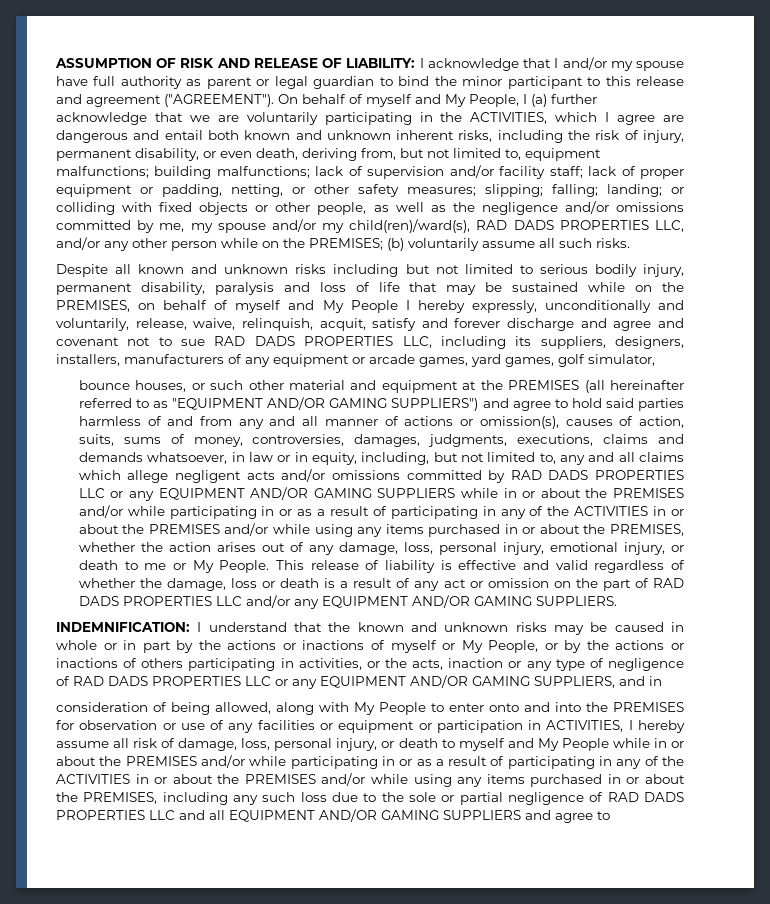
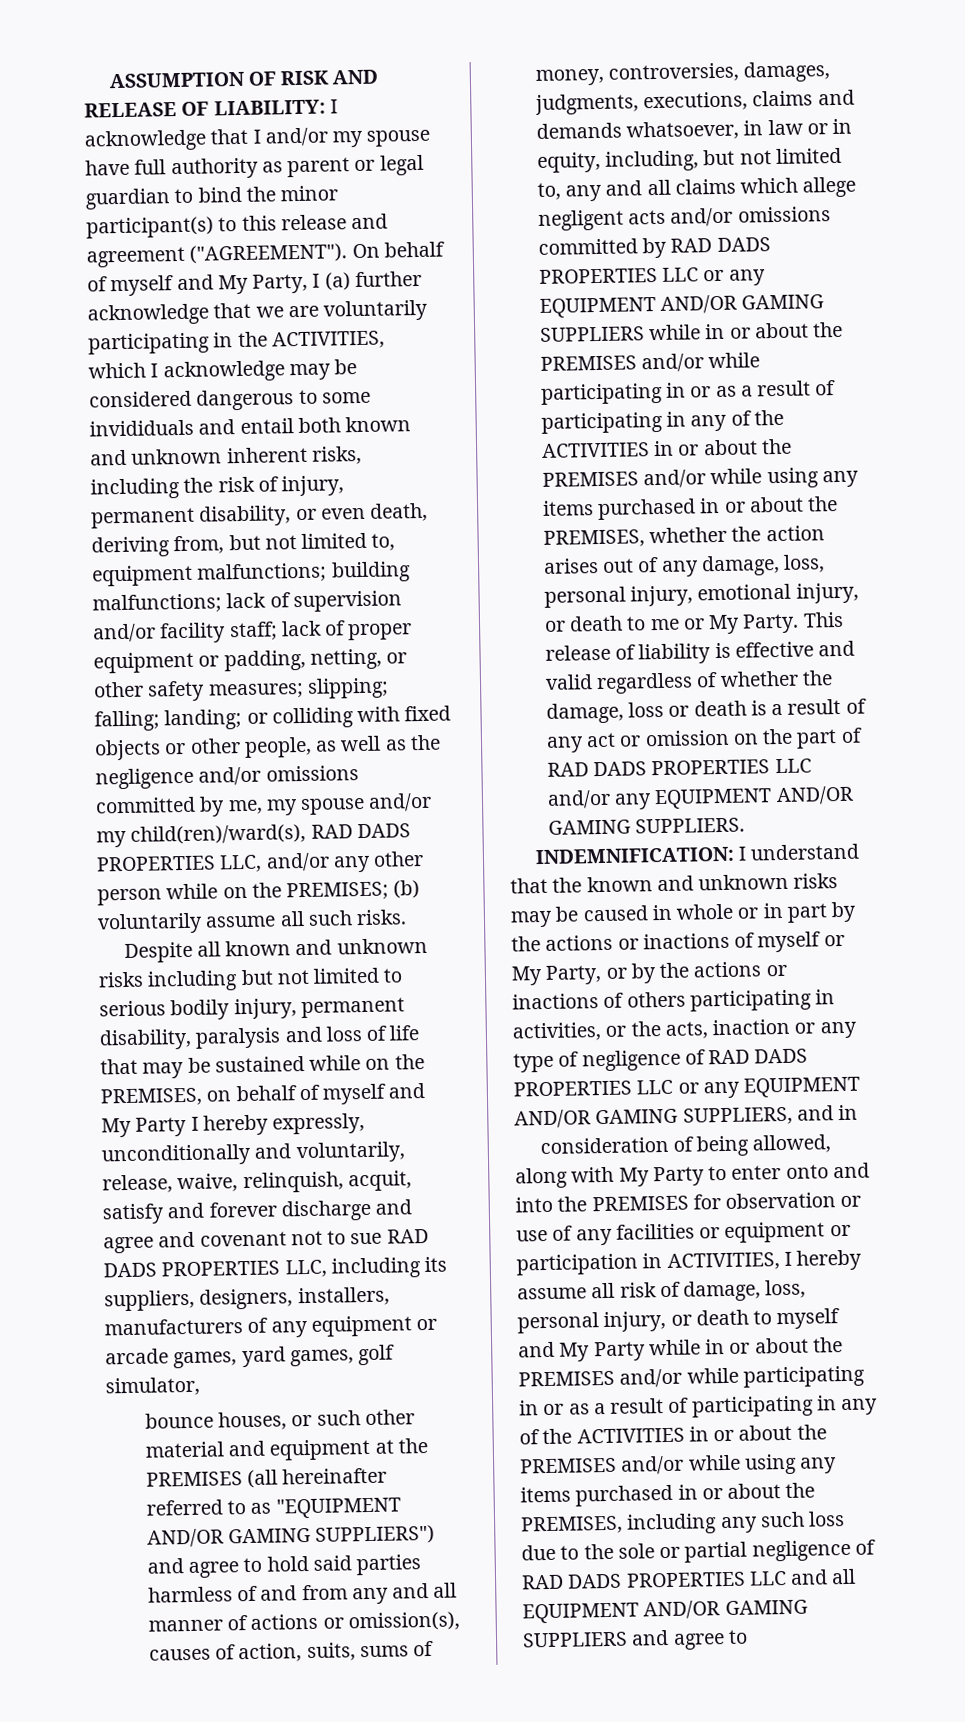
- ASSUMPTION OF RISK AND RELEASE OF LIABILITY: I acknowledge that I and/or my spouse have full authority as parent or legal guardian to bind the minor participant to this release and agreement ("AGREEMENT").
+ ASSUMPTION OF RISK AND RELEASE OF LIABILITY: I acknowledge that I and/or my spouse have full authority as parent or legal guardian to bind the minor participant(s) to this release and agreement ("AGREEMENT").
- On behalf of myself and My People, I (a) further acknowledge that we are voluntarily participating in the ACTIVITIES, which I agree are dangerous and entail both known and unknown inherent risks, including the risk of injury, permanent disability, or even death, deriving from, but not limited to, equipment malfunctions;
+ On behalf of myself and My Party, I (a) further acknowledge that we are voluntarily participating in the ACTIVITIES, which I acknowledge may be considered dangerous to some invididuals and entail both known and unknown inherent risks, including the risk of injury, permanent disability, or even death, deriving from, but not limited to, equipment malfunctions;
- Despite all known and unknown risks including but not limited to serious bodily injury, permanent disability, paralysis and loss of life that may be sustained while on the PREMISES, on behalf of myself and My People I hereby expressly, unconditionally and voluntarily, release, waive, relinquish, acquit, satisfy and forever discharge and agree and covenant not to sue RAD DADS PROPERTIES LLC, including its suppliers, designers, installers, manufacturers of any equipment or arcade games, yard games, golf simulator,
+ Despite all known and unknown risks including but not limited to serious bodily injury, permanent disability, paralysis and loss of life that may be sustained while on the PREMISES, on behalf of myself and My Party I hereby expressly, unconditionally and voluntarily, release, waive, relinquish, acquit, satisfy and forever discharge and agree and covenant not to sue RAD DADS PROPERTIES LLC, including its suppliers, designers, installers, manufacturers of any equipment or arcade games, yard games, golf simulator,
- bounce houses, or such other material and equipment at the PREMISES (all hereinafter referred to as "EQUIPMENT AND/OR GAMING SUPPLIERS") and agree to hold said parties harmless of and from any and all manner of actions or omission(s), causes of action, suits, sums of money, controversies, damages, judgments, executions, claims and demands whatsoever, in law or in equity, including, but not limited to, any and all claims which allege negligent acts and/or omissions committed by RAD DADS PROPERTIES LLC or any EQUIPMENT AND/OR GAMING SUPPLIERS while in or about the PREMISES and/or while participating in or as a result of participating in any of the ACTIVITIES in or about the PREMISES and/or while using any items purchased in or about the PREMISES, whether the action arises out of any damage, loss, personal injury, emotional injury, or death to me or My People.
+ bounce houses, or such other material and equipment at the PREMISES (all hereinafter referred to as "EQUIPMENT AND/OR GAMING SUPPLIERS") and agree to hold said parties harmless of and from any and all manner of actions or omission(s), causes of action, suits, sums of money, controversies, damages, judgments, executions, claims and demands whatsoever, in law or in equity, including, but not limited to, any and all claims which allege negligent acts and/or omissions committed by RAD DADS PROPERTIES LLC or any EQUIPMENT AND/OR GAMING SUPPLIERS while in or about the PREMISES and/or while participating in or as a result of participating in any of the ACTIVITIES in or about the PREMISES and/or while using any items purchased in or about the PREMISES, whether the action arises out of any damage, loss, personal injury, emotional injury, or death to me or My Party.
- INDEMNIFICATION: I understand that the known and unknown risks may be caused in whole or in part by the actions or inactions of myself or My People, or by the actions or inactions of others participating in activities, or the acts, inaction or any type of negligence of RAD DADS PROPERTIES LLC or any EQUIPMENT AND/OR GAMING SUPPLIERS, and in
+ INDEMNIFICATION: I understand that the known and unknown risks may be caused in whole or in part by the actions or inactions of myself or My Party, or by the actions or inactions of others participating in activities, or the acts, inaction or any type of negligence of RAD DADS PROPERTIES LLC or any EQUIPMENT AND/OR GAMING SUPPLIERS, and in
- consideration of being allowed, along with My People to enter onto and into the PREMISES for observation or use of any facilities or equipment or participation in ACTIVITIES, I hereby assume all risk of damage, loss, personal injury, or death to myself and My People while in or about the PREMISES and/or while participating in or as a result of participating in any of the ACTIVITIES in or about the PREMISES and/or while using any items purchased in or about the PREMISES, including any such loss due to the sole or partial negligence of RAD DADS PROPERTIES LLC and all EQUIPMENT AND/OR GAMING SUPPLIERS and agree to
+ consideration of being allowed, along with My Party to enter onto and into the PREMISES for observation or use of any facilities or equipment or participation in ACTIVITIES, I hereby assume all risk of damage, loss, personal injury, or death to myself and My Party while in or about the PREMISES and/or while participating in or as a result of participating in any of the ACTIVITIES in or about the PREMISES and/or while using any items purchased in or about the PREMISES, including any such loss due to the sole or partial negligence of RAD DADS PROPERTIES LLC and all EQUIPMENT AND/OR GAMING SUPPLIERS and agree to

